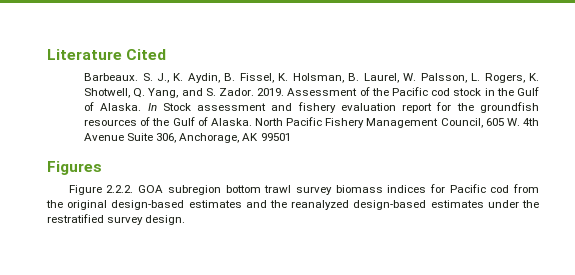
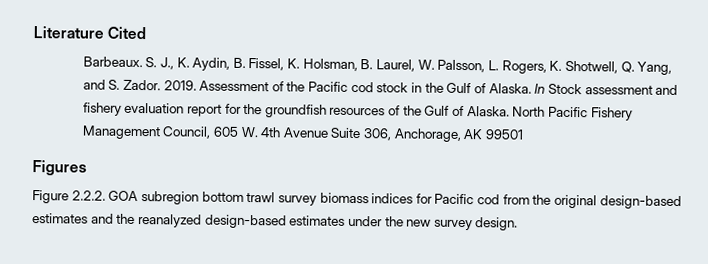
- Figure 2.2.2. GOA subregion bottom trawl survey biomass indices for Pacific cod from the original design-based estimates and the reanalyzed design-based estimates under the restratified survey design.
+ Figure 2.2.2. GOA subregion bottom trawl survey biomass indices for Pacific cod from the original design-based estimates and the reanalyzed design-based estimates under the new survey design.

